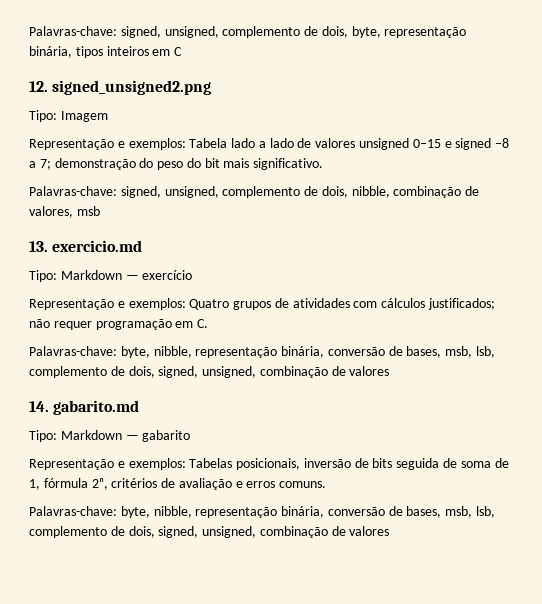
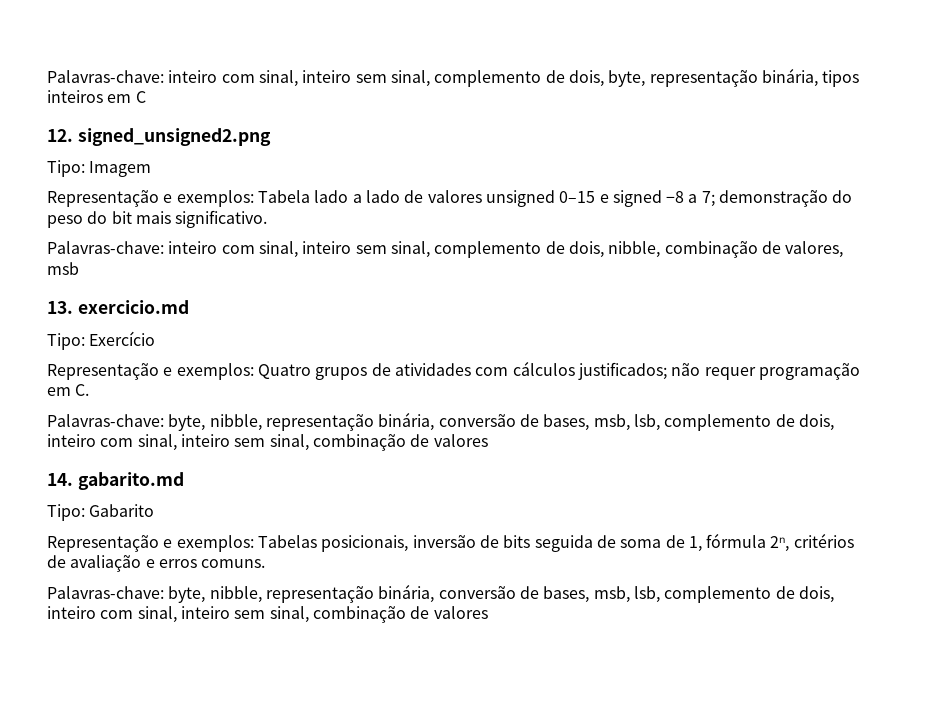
- Palavras-chave: signed, unsigned, complemento de dois, byte, representação binária, tipos inteiros em C
+ Palavras-chave: inteiro com sinal, inteiro sem sinal, complemento de dois, byte, representação binária, tipos inteiros em C
- Palavras-chave: signed, unsigned, complemento de dois, nibble, combinação de valores, msb
+ Palavras-chave: inteiro com sinal, inteiro sem sinal, complemento de dois, nibble, combinação de valores, msb
- Tipo: Markdown — exercício
+ Tipo: Exercício
  Representação e exemplos: Quatro grupos de atividades com cálculos justificados; não requer programação em C.
- Palavras-chave: byte, nibble, representação binária, conversão de bases, msb, lsb, complemento de dois, signed, unsigned, combinação de valores
+ Palavras-chave: byte, nibble, representação binária, conversão de bases, msb, lsb, complemento de dois, inteiro com sinal, inteiro sem sinal, combinação de valores
- Tipo: Markdown — gabarito
+ Tipo: Gabarito
  Representação e exemplos: Tabelas posicionais, inversão de bits seguida de soma de 1, fórmula 2ⁿ, critérios de avaliação e erros comuns.
- Palavras-chave: byte, nibble, representação binária, conversão de bases, msb, lsb, complemento de dois, signed, unsigned, combinação de valores
+ Palavras-chave: byte, nibble, representação binária, conversão de bases, msb, lsb, complemento de dois, inteiro com sinal, inteiro sem sinal, combinação de valores

